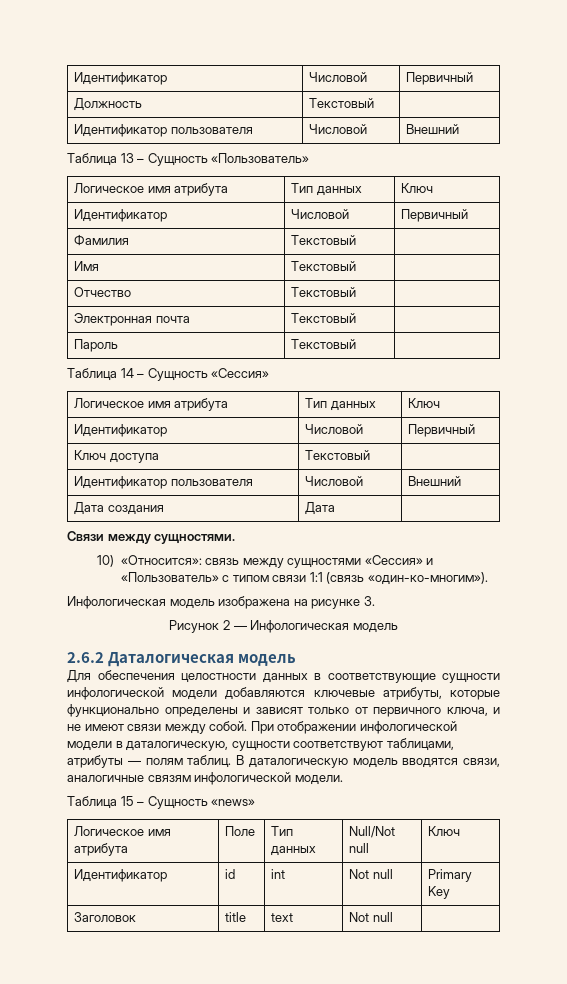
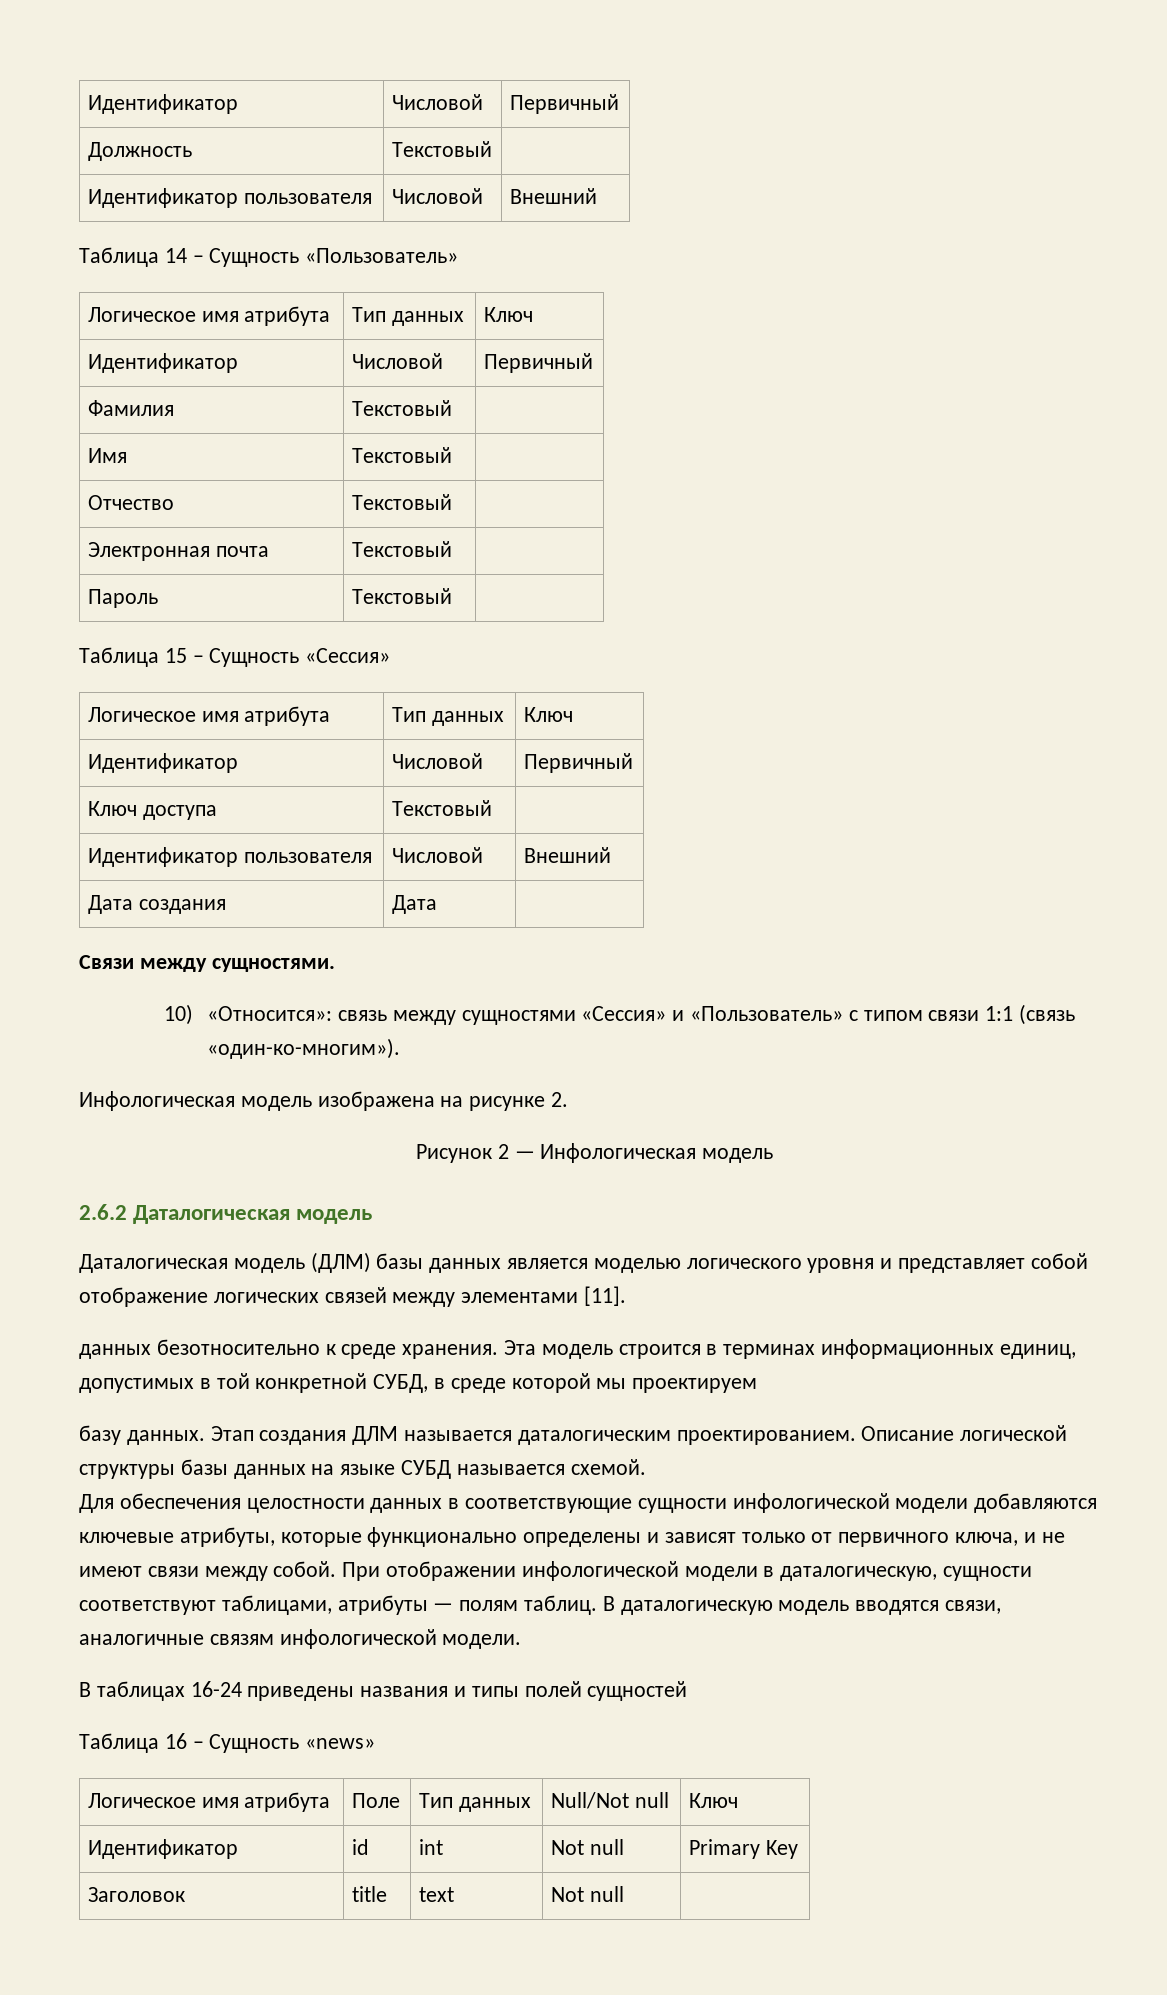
- Таблица 13 – Сущность «Пользователь»
+ Таблица 14 – Сущность «Пользователь»
- Таблица 14 – Сущность «Сессия»
+ Таблица 15 – Сущность «Сессия»
- Инфологическая модель изображена на рисунке 3.
+ Инфологическая модель изображена на рисунке 2.
+ Даталогическая модель (ДЛМ) базы данных является моделью логического уровня и представляет собой отображение логических связей между элементами [11].
+ данных безотносительно к среде хранения. Эта модель строится в терминах информационных единиц, допустимых в той конкретной СУБД, в среде которой мы проектируем
+ базу данных. Этап создания ДЛМ называется даталогическим проектированием. Описание логической структуры базы данных на языке СУБД называется схемой.
- Таблица 15 – Сущность «news»
+ В таблицах 16-24 приведены названия и типы полей сущностей
+ Таблица 16 – Сущность «news»

